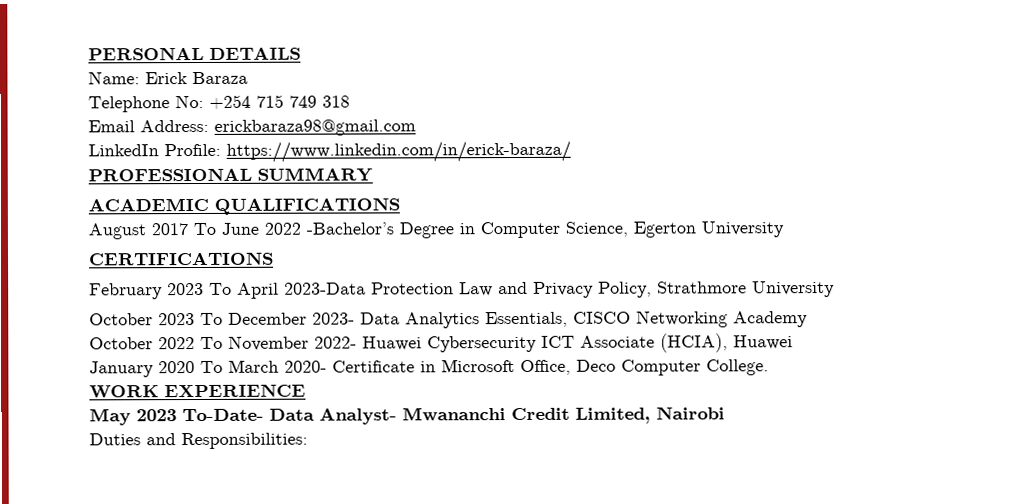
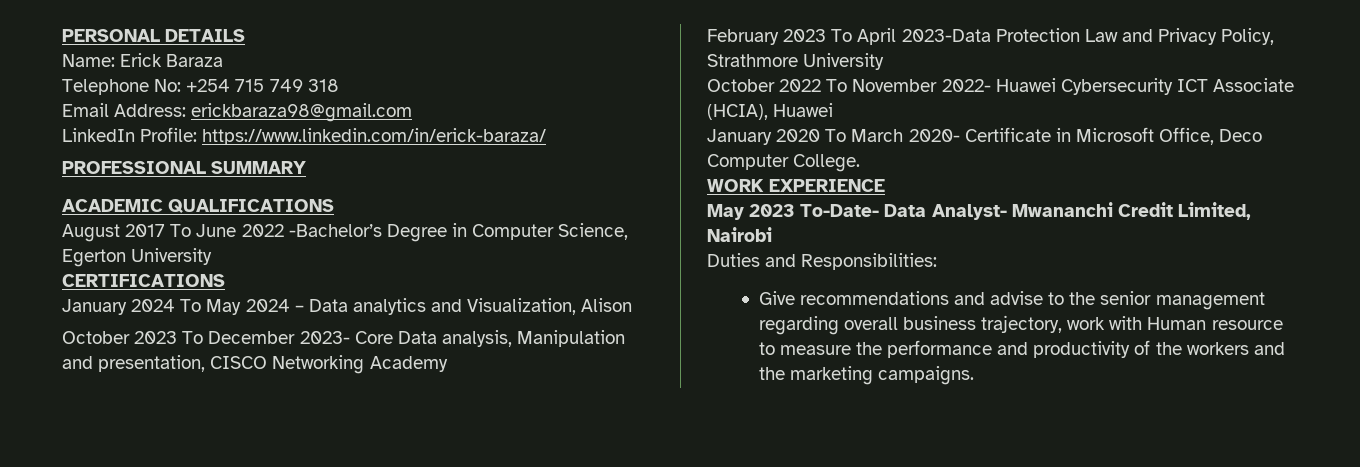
+ January 2024 To May 2024 – Data analytics and Visualization, Alison
+ October 2023 To December 2023- Core Data analysis, Manipulation and presentation, CISCO Networking Academy
- October 2023 To December 2023- Data Analytics Essentials, CISCO Networking Academy
+ Give recommendations and advise to the senior management regarding overall business trajectory, work with Human resource to measure the performance and productivity of the workers and the marketing campaigns.

